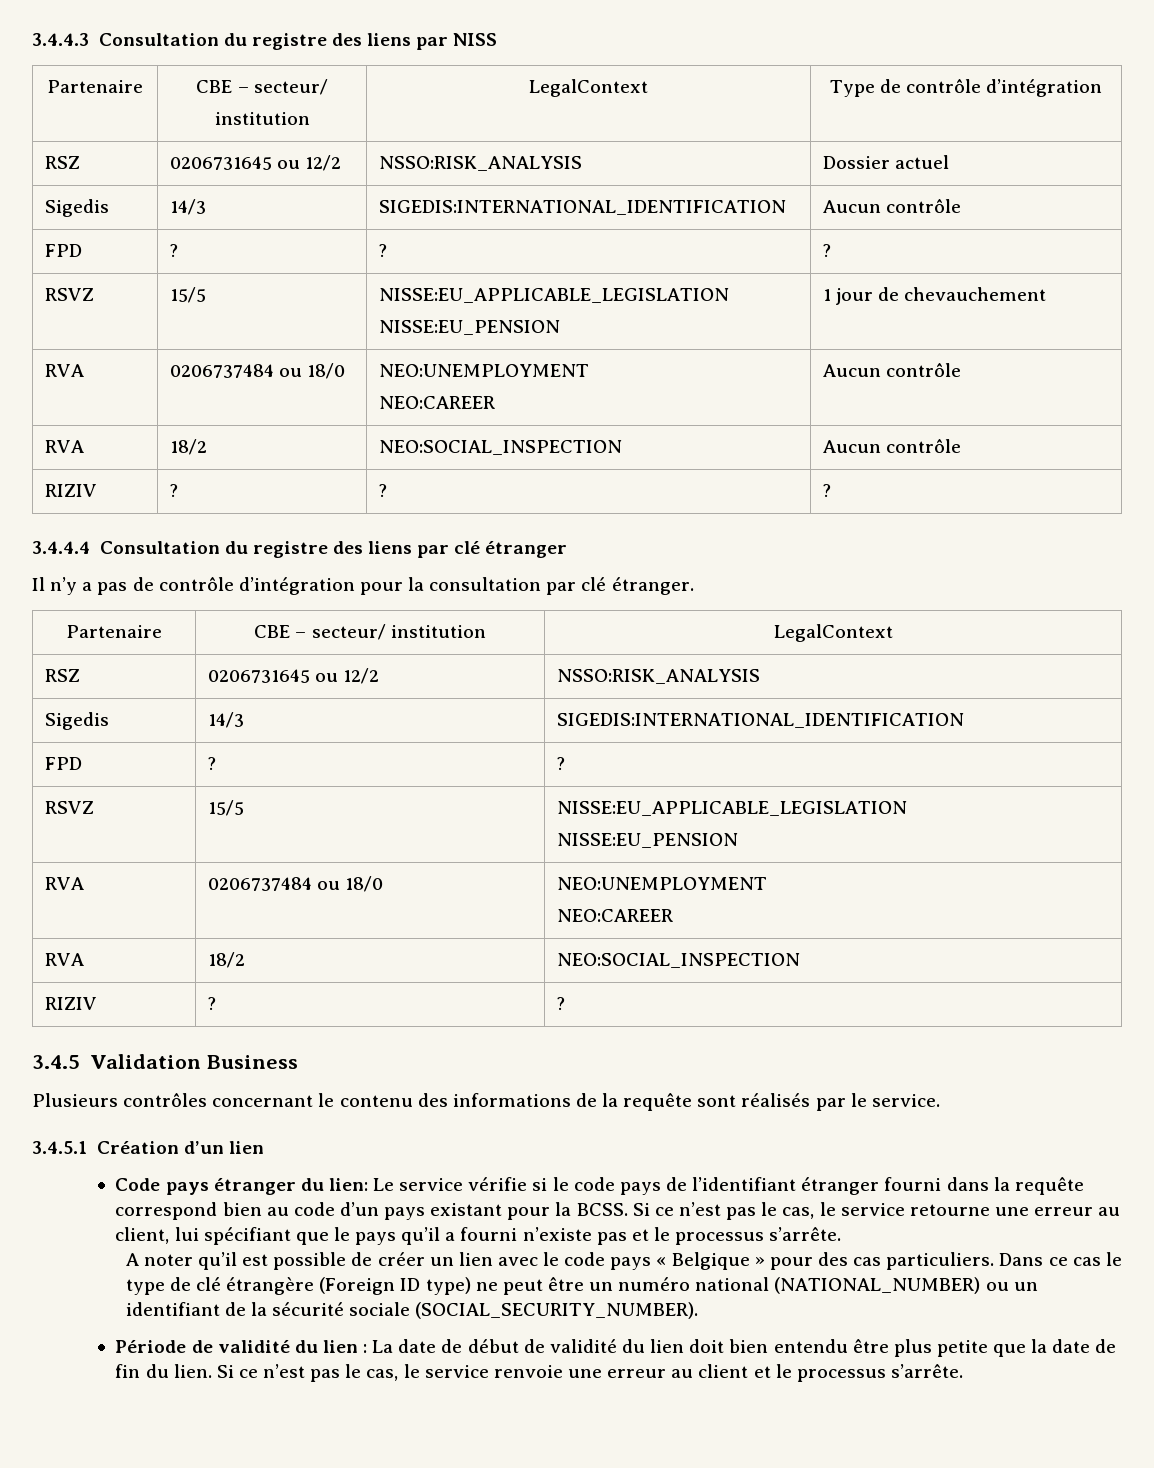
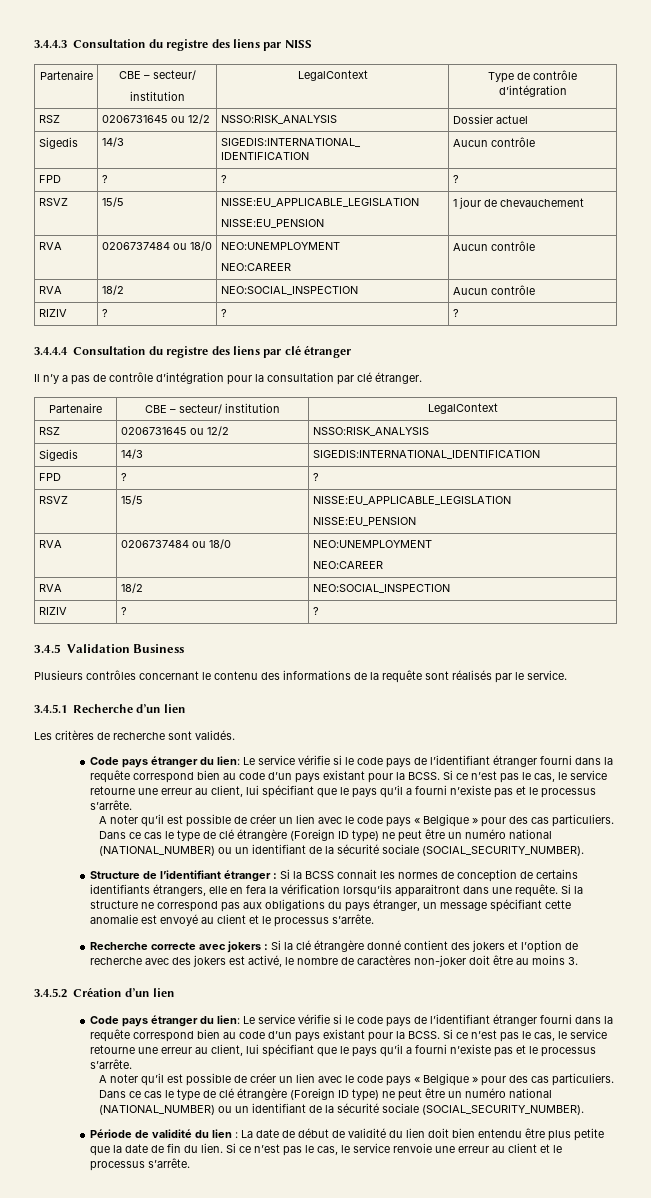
- 3.4.5.1 Création d’un lien
+ 3.4.5.1 Recherche d’un lien
+ Les critères de recherche sont validés.
+ Code pays étranger du lien: Le service vérifie si le code pays de l’identifiant étranger fourni dans la requête correspond bien au code d’un pays existant pour la BCSS. Si ce n’est pas le cas, le service retourne une erreur au client, lui spécifiant que le pays qu’il a fourni n’existe pas et le processus s’arrête.
+ A noter qu’il est possible de créer un lien avec le code pays « Belgique » pour des cas particuliers. Dans ce cas le type de clé étrangère (Foreign ID type) ne peut être un numéro national (NATIONAL_NUMBER) ou un identifiant de la sécurité sociale (SOCIAL_SECURITY_NUMBER).
+ Structure de l’identifiant étranger : Si la BCSS connait les normes de conception de certains identifiants étrangers, elle en fera la vérification lorsqu’ils apparaitront dans une requête. Si la structure ne correspond pas aux obligations du pays étranger, un message spécifiant cette anomalie est envoyé au client et le processus s’arrête.
+ Recherche correcte avec jokers : Si la clé étrangère donné contient des jokers et l’option de recherche avec des jokers est activé, le nombre de caractères non-joker doit être au moins 3.
+ 3.4.5.2 Création d’un lien

